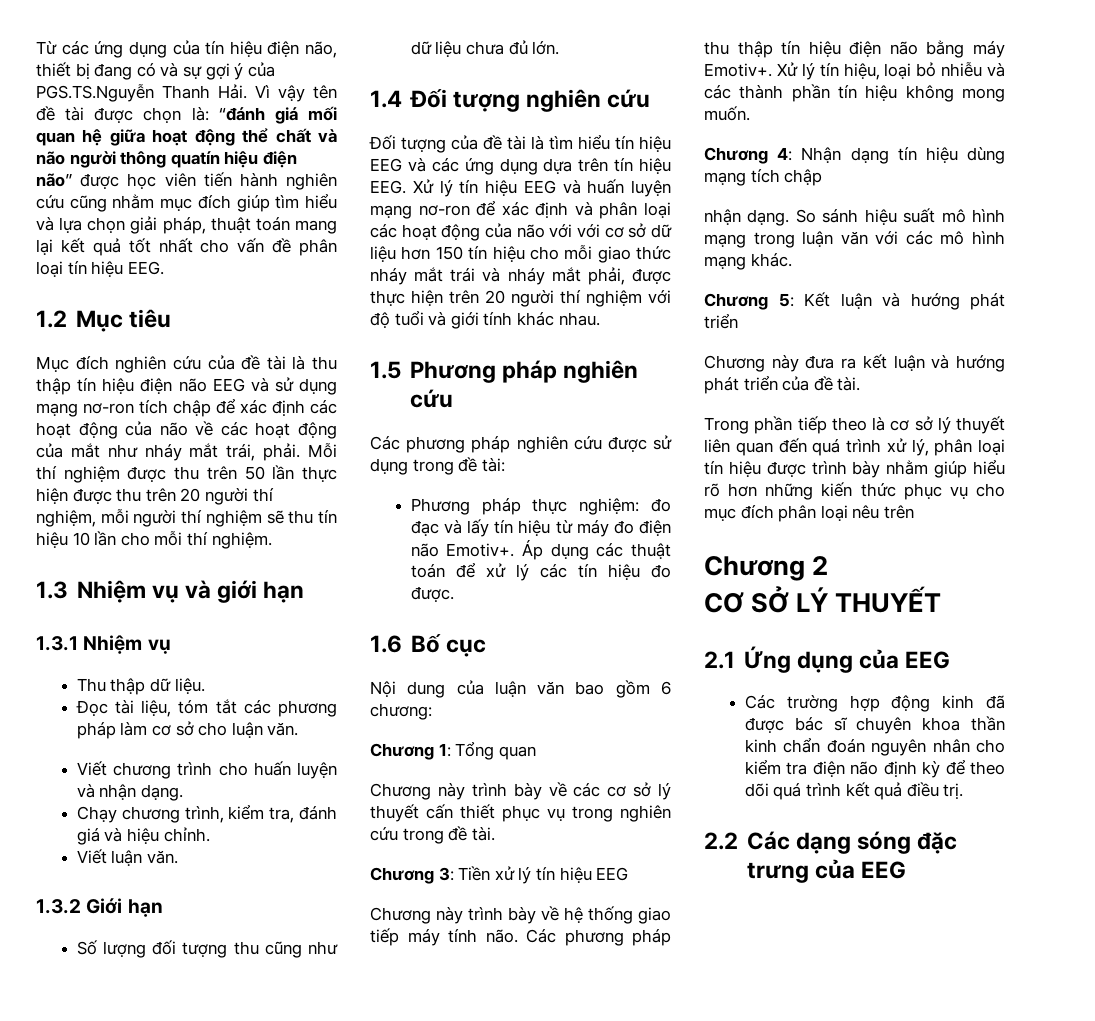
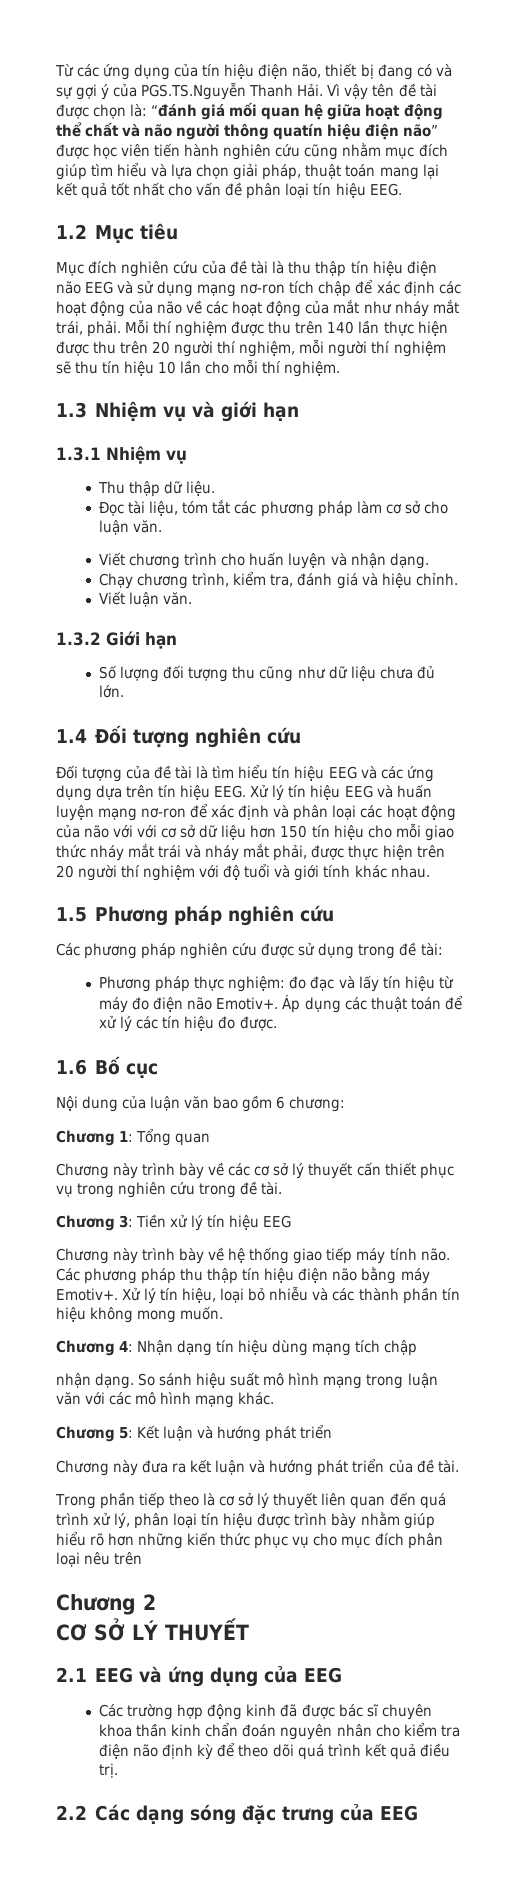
- Mỗi thí nghiệm được thu trên 50 lần thực hiện được thu trên 20 người thí nghiệm, mỗi người thí nghiệm sẽ thu tín hiệu 10 lần cho mỗi thí nghiệm.
+ Mỗi thí nghiệm được thu trên 140 lần thực hiện được thu trên 20 người thí nghiệm, mỗi người thí nghiệm sẽ thu tín hiệu 10 lần cho mỗi thí nghiệm.
- 2.1 Ứng dụng của EEG
+ 2.1 EEG và ứng dụng của EEG

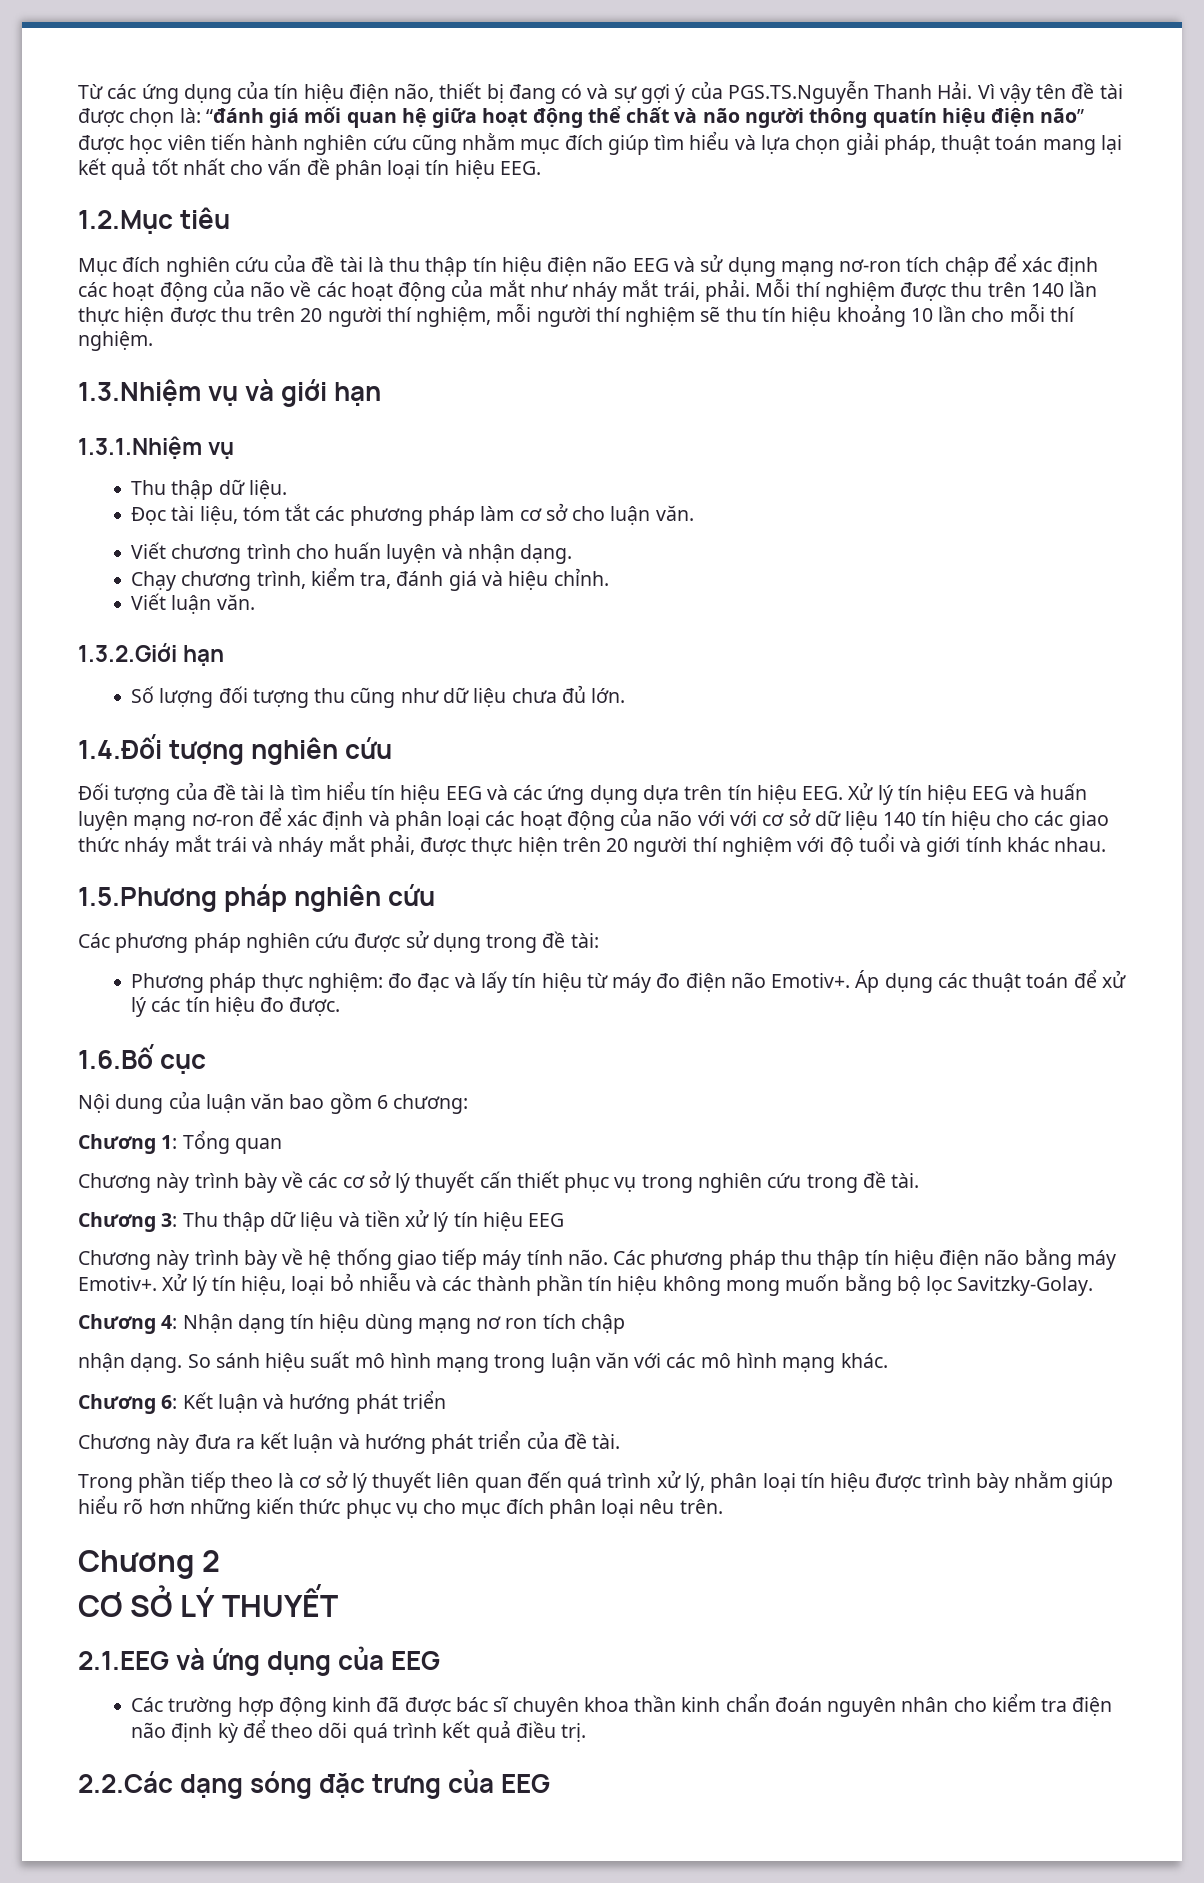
- 1.2 Mục tiêu
+ 1.2.Mục tiêu
- Mỗi thí nghiệm được thu trên 140 lần thực hiện được thu trên 20 người thí nghiệm, mỗi người thí nghiệm sẽ thu tín hiệu 10 lần cho mỗi thí nghiệm.
+ Mỗi thí nghiệm được thu trên 140 lần thực hiện được thu trên 20 người thí nghiệm, mỗi người thí nghiệm sẽ thu tín hiệu khoảng 10 lần cho mỗi thí nghiệm.
- 1.3 Nhiệm vụ và giới hạn
+ 1.3.Nhiệm vụ và giới hạn
- 1.3.1 Nhiệm vụ
+ 1.3.1.Nhiệm vụ
- 1.3.2 Giới hạn
+ 1.3.2.Giới hạn
- 1.4 Đối tượng nghiên cứu
+ 1.4.Đối tượng nghiên cứu
- Đối tượng của đề tài là tìm hiểu tín hiệu EEG và các ứng dụng dựa trên tín hiệu EEG. Xử lý tín hiệu EEG và huấn luyện mạng nơ-ron để xác định và phân loại các hoạt động của não với với cơ sở dữ liệu hơn 150 tín hiệu cho mỗi giao thức nháy mắt trái và nháy mắt phải, được thực hiện trên 20 người thí nghiệm với độ tuổi và giới tính khác nhau.
+ Đối tượng của đề tài là tìm hiểu tín hiệu EEG và các ứng dụng dựa trên tín hiệu EEG. Xử lý tín hiệu EEG và huấn luyện mạng nơ-ron để xác định và phân loại các hoạt động của não với với cơ sở dữ liệu 140 tín hiệu cho các giao thức nháy mắt trái và nháy mắt phải, được thực hiện trên 20 người thí nghiệm với độ tuổi và giới tính khác nhau.
- 1.5 Phương pháp nghiên cứu
+ 1.5.Phương pháp nghiên cứu
- 1.6 Bố cục
+ 1.6.Bố cục
- Chương 3: Tiền xử lý tín hiệu EEG
+ Chương 3: Thu thập dữ liệu và tiền xử lý tín hiệu EEG
- Xử lý tín hiệu, loại bỏ nhiễu và các thành phần tín hiệu không mong muốn.
+ Xử lý tín hiệu, loại bỏ nhiễu và các thành phần tín hiệu không mong muốn bằng bộ lọc Savitzky-Golay.
- Chương 4: Nhận dạng tín hiệu dùng mạng tích chập
+ Chương 4: Nhận dạng tín hiệu dùng mạng nơ ron tích chập
- Chương 5: Kết luận và hướng phát triển
+ Chương 6: Kết luận và hướng phát triển
- Trong phần tiếp theo là cơ sở lý thuyết liên quan đến quá trình xử lý, phân loại tín hiệu được trình bày nhằm giúp hiểu rõ hơn những kiến thức phục vụ cho mục đích phân loại nêu trên
+ Trong phần tiếp theo là cơ sở lý thuyết liên quan đến quá trình xử lý, phân loại tín hiệu được trình bày nhằm giúp hiểu rõ hơn những kiến thức phục vụ cho mục đích phân loại nêu trên.
- 2.1 EEG và ứng dụng của EEG
+ 2.1.EEG và ứng dụng của EEG
- 2.2 Các dạng sóng đặc trưng của EEG
+ 2.2.Các dạng sóng đặc trưng của EEG

